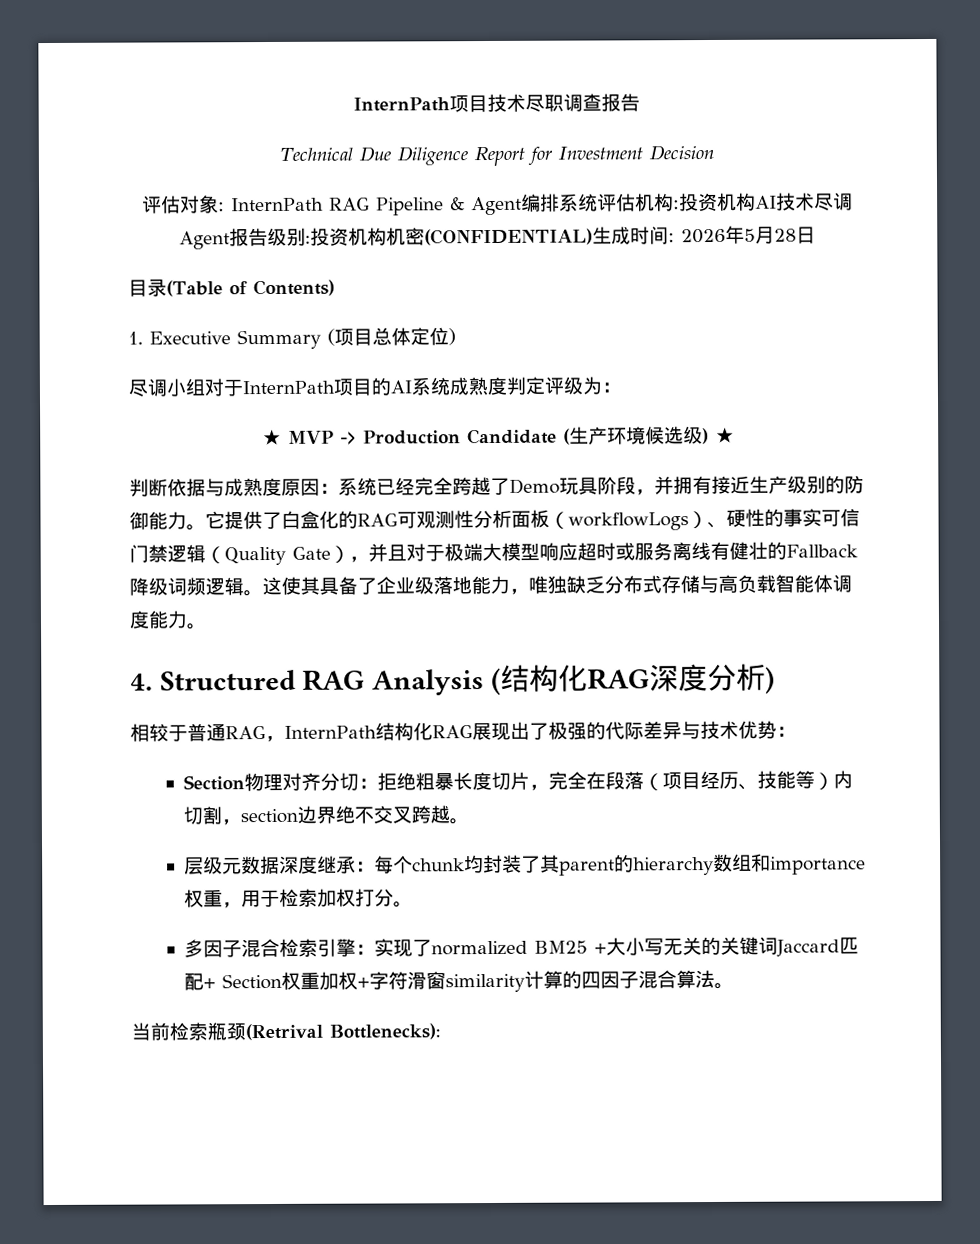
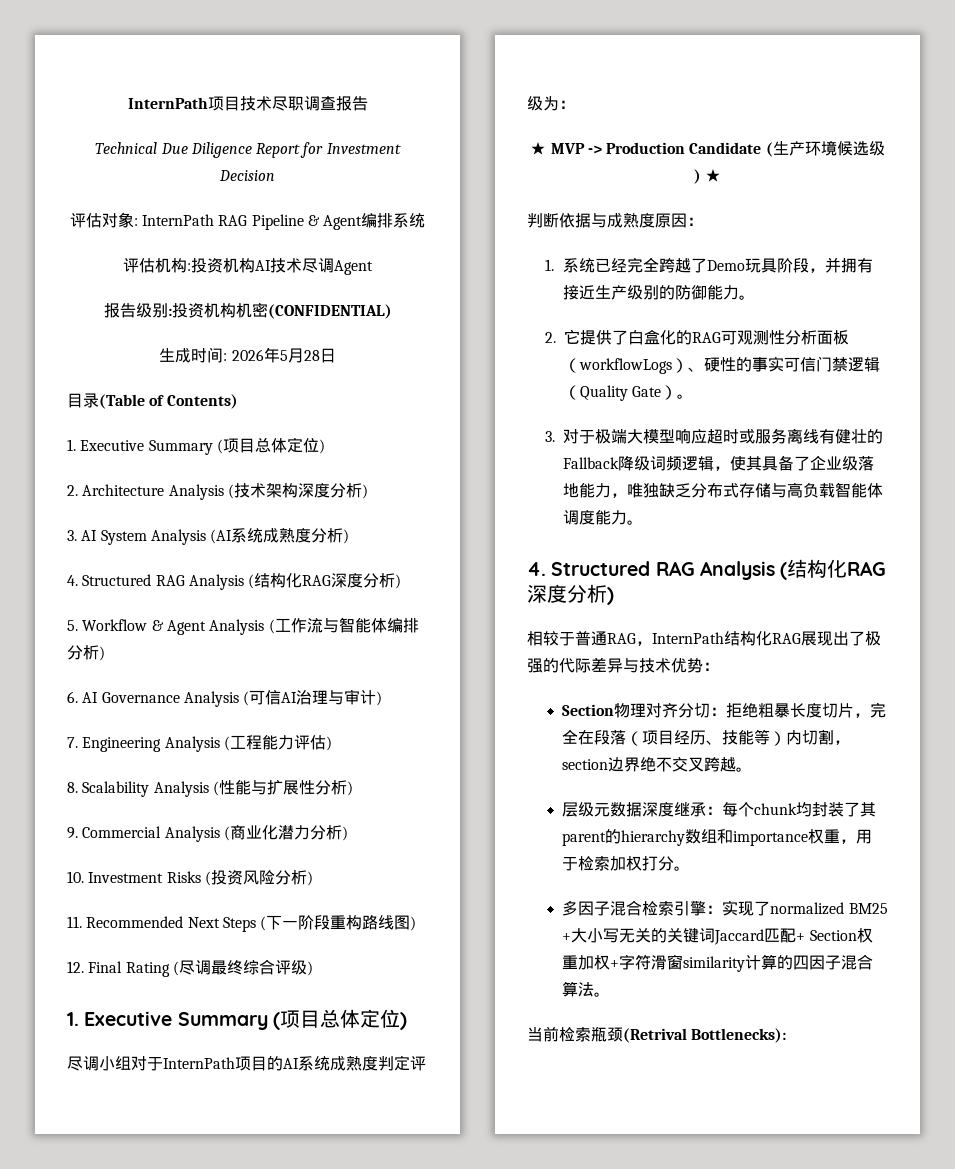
- 评估对象: InternPath RAG Pipeline & Agent编排系统评估机构:投资机构AI技术尽调Agent报告级别:投资机构机密(CONFIDENTIAL)生成时间: 2026年5月28日
+ 评估对象: InternPath RAG Pipeline & Agent编排系统
+ 评估机构:投资机构AI技术尽调Agent
+ 报告级别:投资机构机密(CONFIDENTIAL)
+ 生成时间: 2026年5月28日
+ 2. Architecture Analysis (技术架构深度分析)
+ 3. AI System Analysis (AI系统成熟度分析)
+ 4. Structured RAG Analysis (结构化RAG深度分析)
+ 5. Workflow & Agent Analysis (工作流与智能体编排分析)
+ 6. AI Governance Analysis (可信AI治理与审计)
+ 7. Engineering Analysis (工程能力评估)
+ 8. Scalability Analysis (性能与扩展性分析)
+ 9. Commercial Analysis (商业化潜力分析)
+ 10. Investment Risks (投资风险分析)
+ 11. Recommended Next Steps (下一阶段重构路线图)
+ 12. Final Rating (尽调最终综合评级)
+ 1. Executive Summary (项目总体定位)
- 判断依据与成熟度原因：系统已经完全跨越了Demo玩具阶段，并拥有接近生产级别的防御能力。它提供了白盒化的RAG可观测性分析面板（workflowLogs）、硬性的事实可信门禁逻辑（Quality Gate），并且对于极端大模型响应超时或服务离线有健壮的Fallback降级词频逻辑。这使其具备了企业级落地能力，唯独缺乏分布式存储与高负载智能体调度能力。
+ 判断依据与成熟度原因：
+ 1.系统已经完全跨越了Demo玩具阶段，并拥有接近生产级别的防御能力。
+ 2.它提供了白盒化的RAG可观测性分析面板（workflowLogs）、硬性的事实可信门禁逻辑（Quality Gate）。
+ 3.对于极端大模型响应超时或服务离线有健壮的Fallback降级词频逻辑，使其具备了企业级落地能力，唯独缺乏分布式存储与高负载智能体调度能力。

